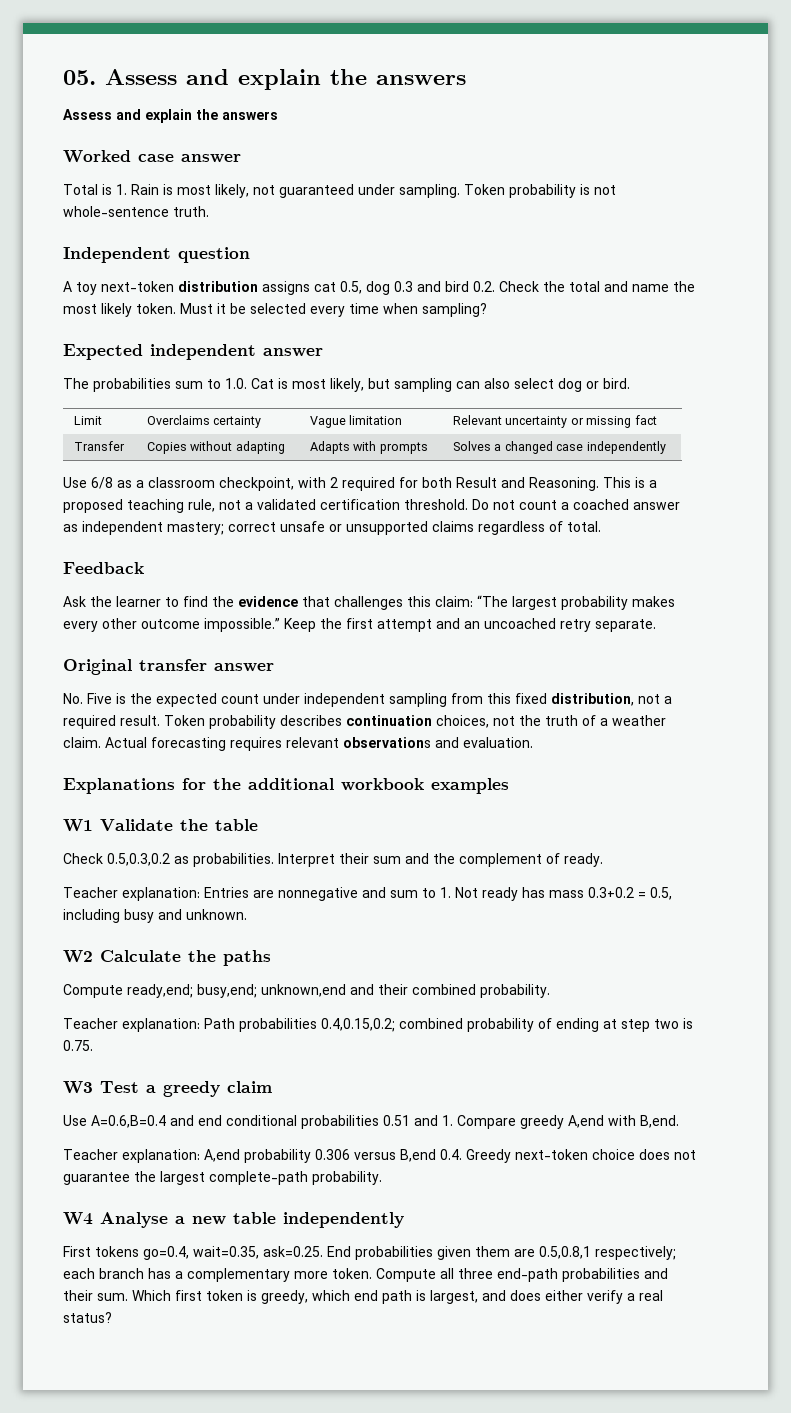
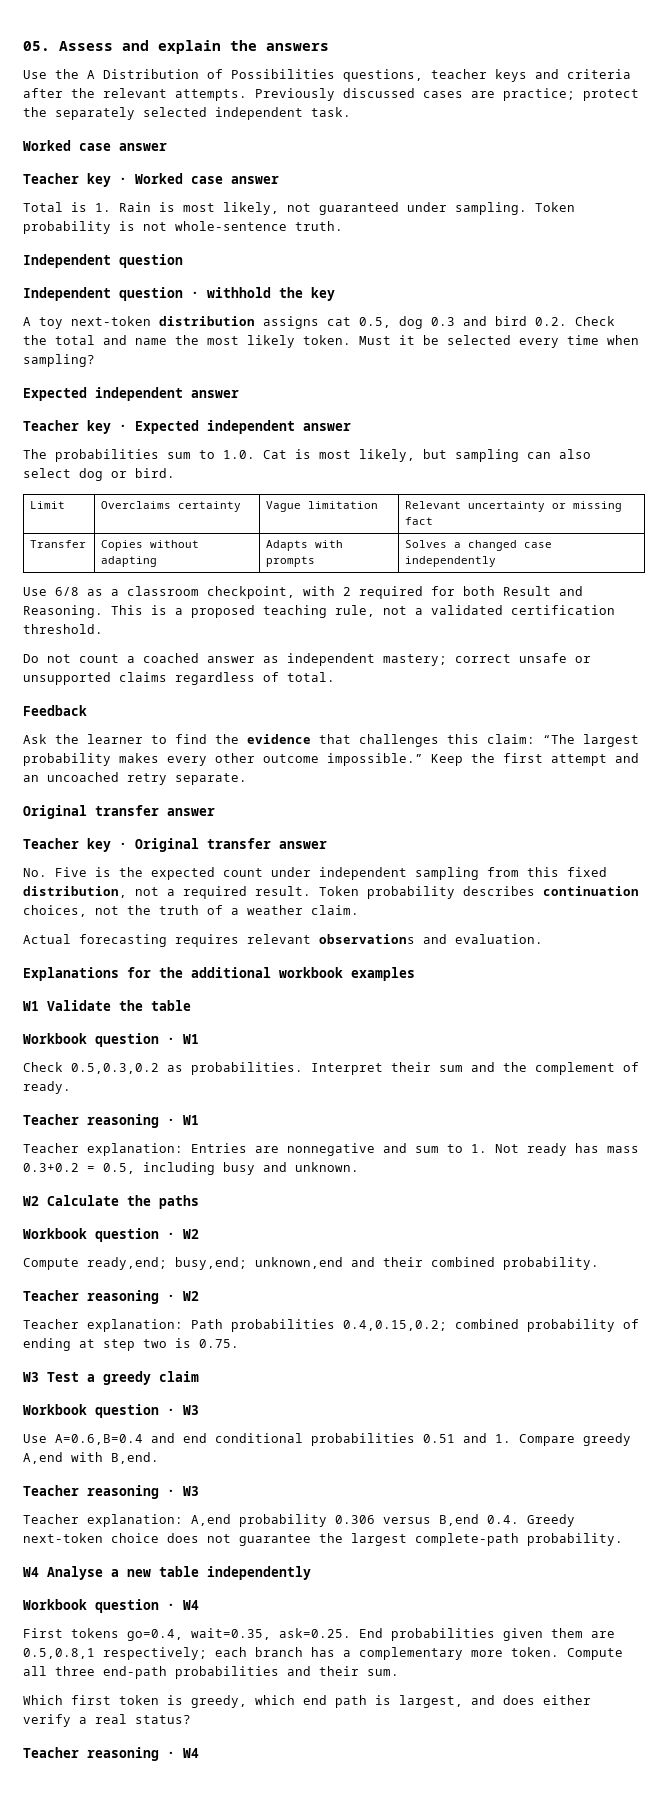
  05. Assess and explain the answers
- Assess and explain the answers
+ Use the A Distribution of Possibilities questions, teacher keys and criteria after the relevant attempts. Previously discussed cases are practice; protect the separately selected independent task.
  Worked case answer
+ Teacher key · Worked case answer
+ Independent question · withhold the key
+ Teacher key · Expected independent answer
- This is a proposed teaching rule, not a validated certification threshold. Do not count a coached answer as independent mastery; correct unsafe or unsupported claims regardless of total.
+ This is a proposed teaching rule, not a validated certification threshold.
+ Do not count a coached answer as independent mastery; correct unsafe or unsupported claims regardless of total.
+ Teacher key · Original transfer answer
- Token probability describes continuation choices, not the truth of a weather claim. Actual forecasting requires relevant observations and evaluation.
+ Token probability describes continuation choices, not the truth of a weather claim.
+ Actual forecasting requires relevant observations and evaluation.
+ Workbook question · W1
+ Teacher reasoning · W1
+ Workbook question · W2
+ Teacher reasoning · W2
+ Workbook question · W3
+ Teacher reasoning · W3
+ Workbook question · W4
- Compute all three end-path probabilities and their sum. Which first token is greedy, which end path is largest, and does either verify a real status?
+ Compute all three end-path probabilities and their sum.
+ Which first token is greedy, which end path is largest, and does either verify a real status?
+ Teacher reasoning · W4

